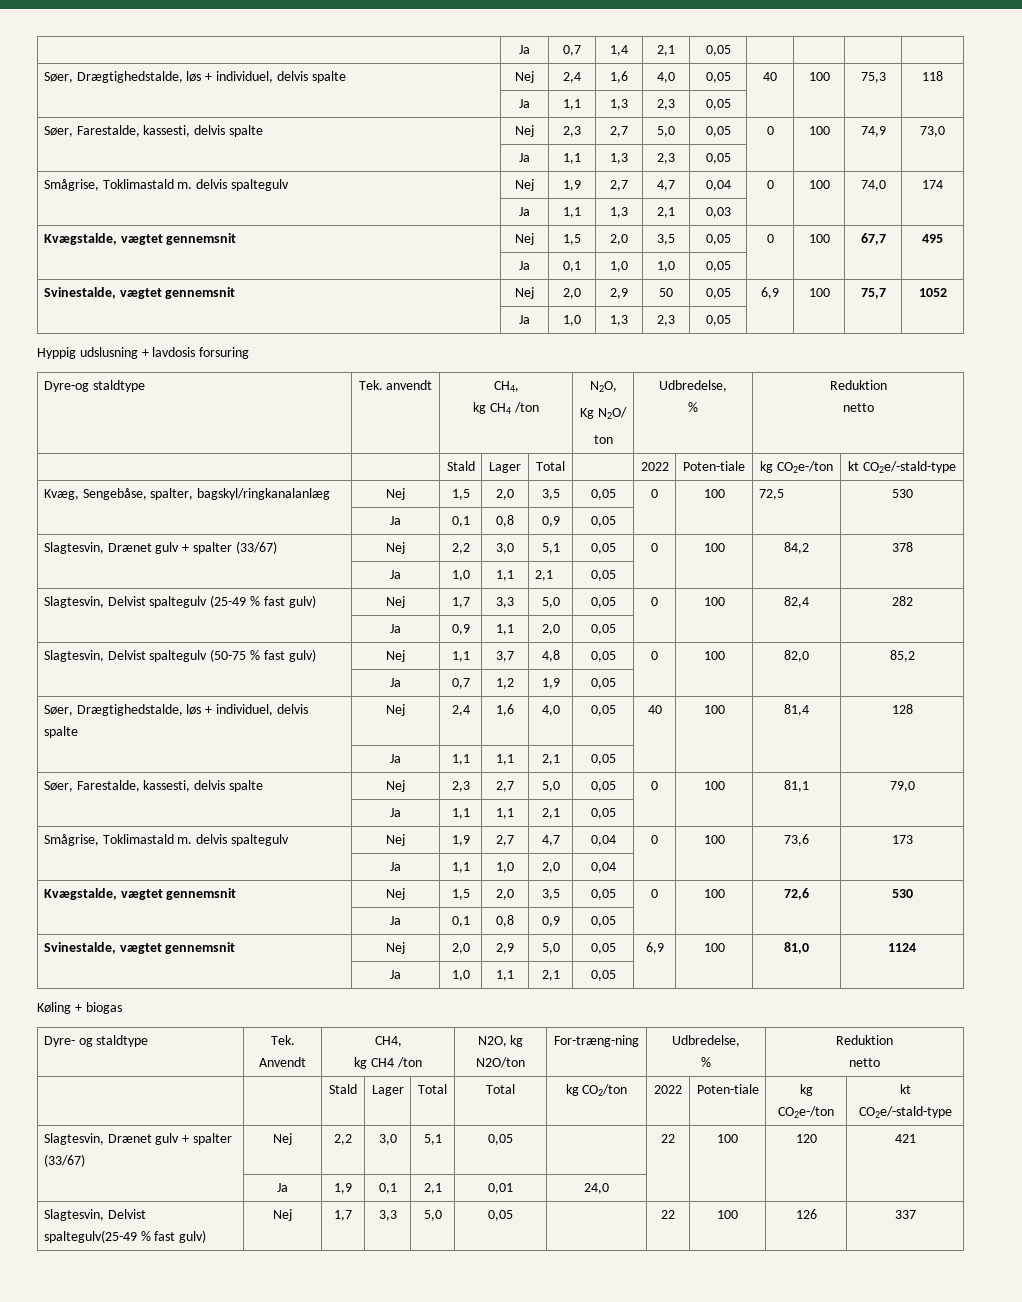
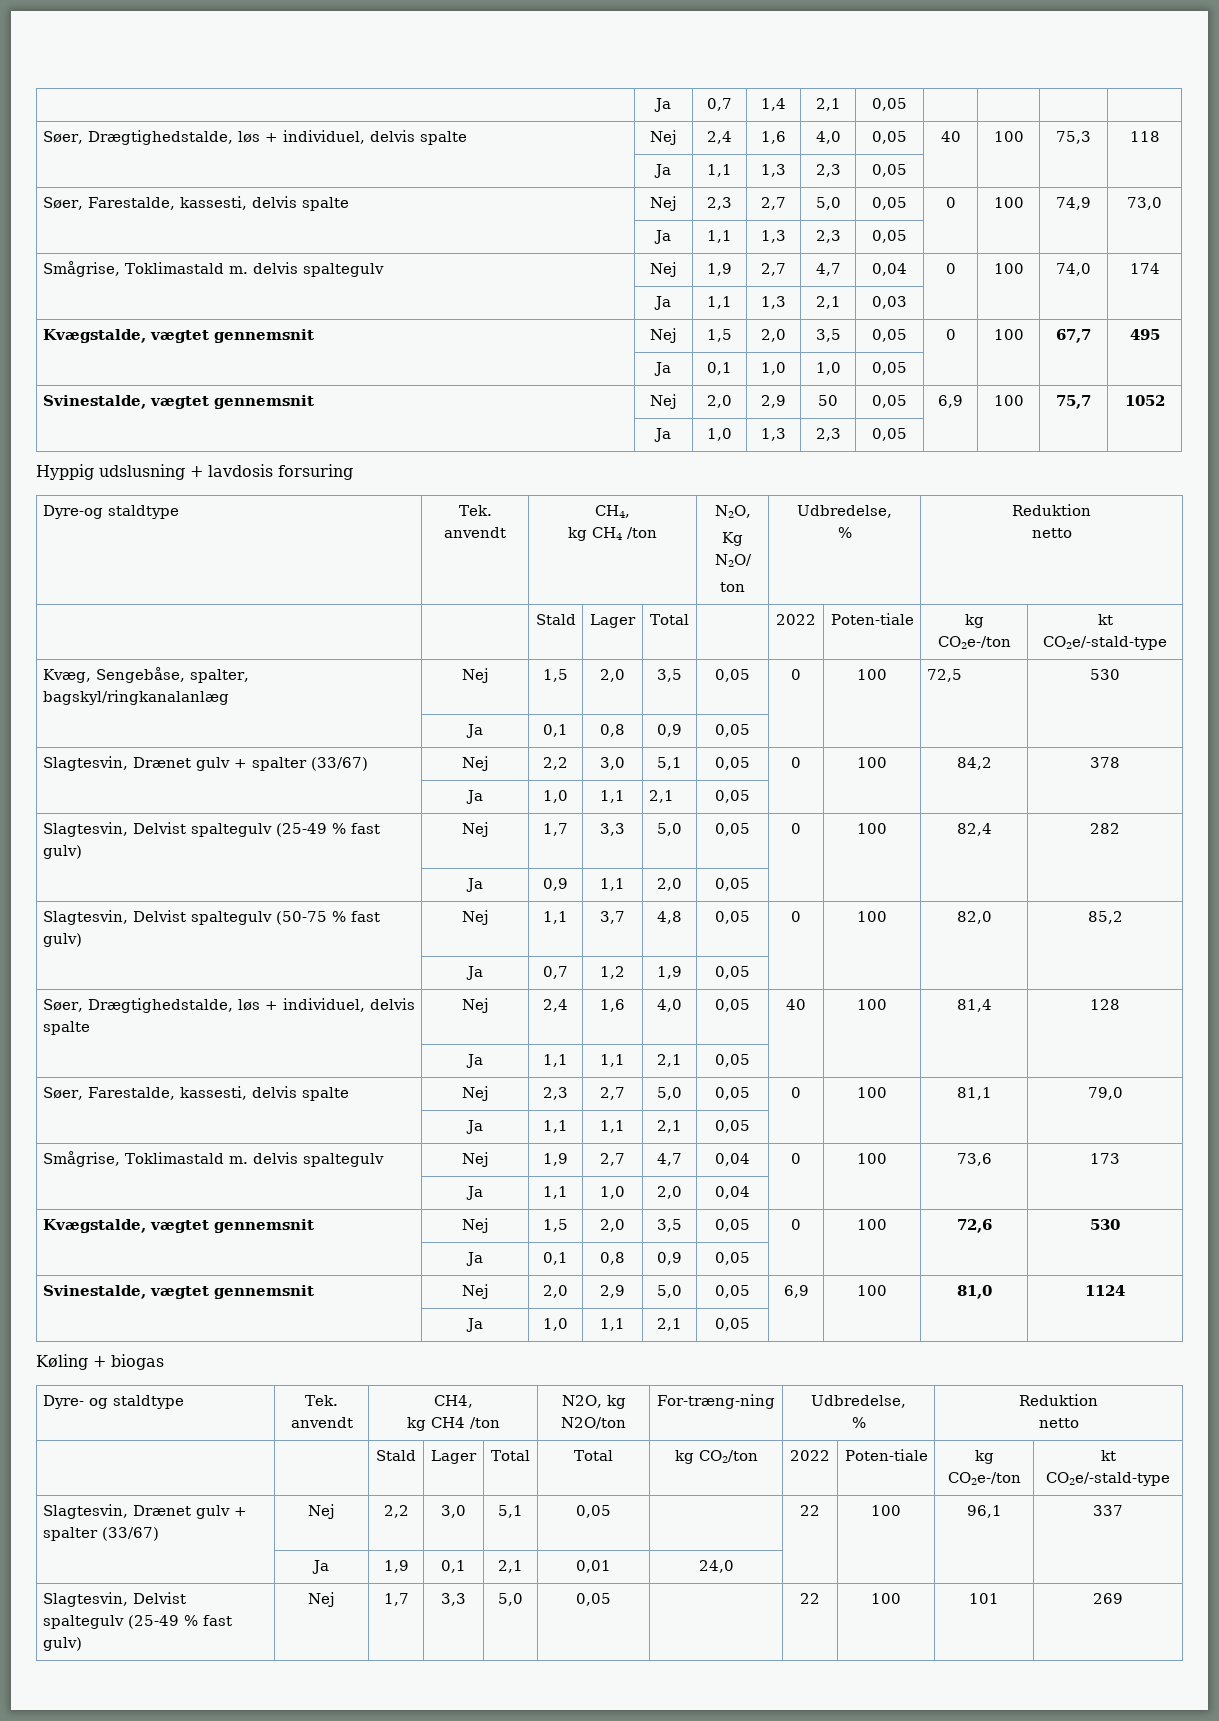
- Dyre- og staldtype | Tek. Anvendt | CH4,
+ Dyre- og staldtype | Tek. anvendt | CH4,
- Slagtesvin, Drænet gulv + spalter (33/67) | Nej | 2,2 | 3,0 | 5,1 | 0,05 | | 22 | 100 | 120 | 421
+ Slagtesvin, Drænet gulv + spalter (33/67) | Nej | 2,2 | 3,0 | 5,1 | 0,05 | | 22 | 100 | 96,1 | 337
- Slagtesvin, Delvist spaltegulv(25-49 % fast gulv) | Nej | 1,7 | 3,3 | 5,0 | 0,05 | | 22 | 100 | 126 | 337
+ Slagtesvin, Delvist spaltegulv (25-49 % fast gulv) | Nej | 1,7 | 3,3 | 5,0 | 0,05 | | 22 | 100 | 101 | 269

